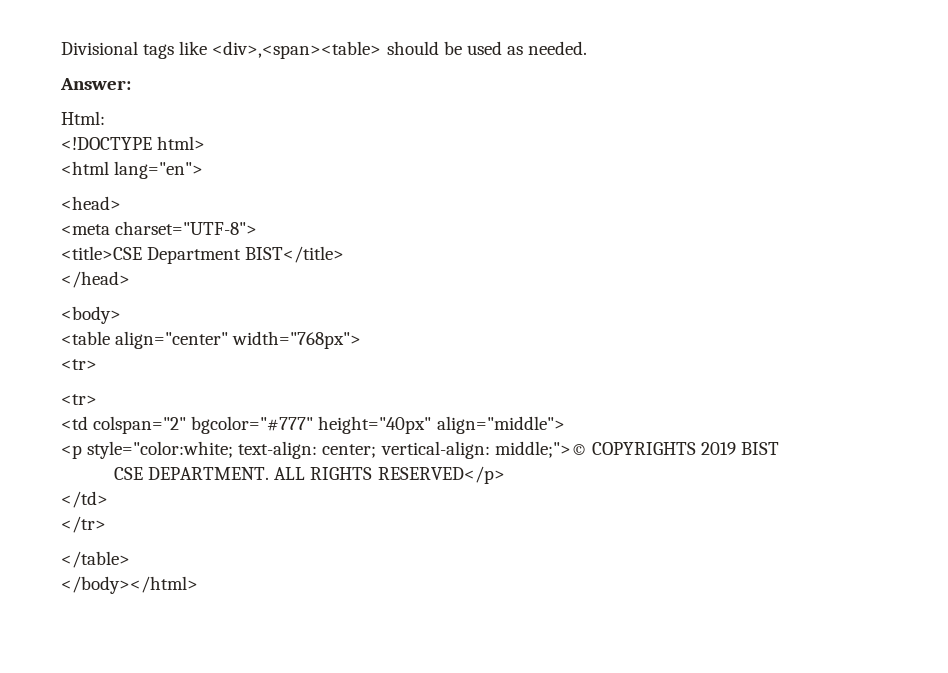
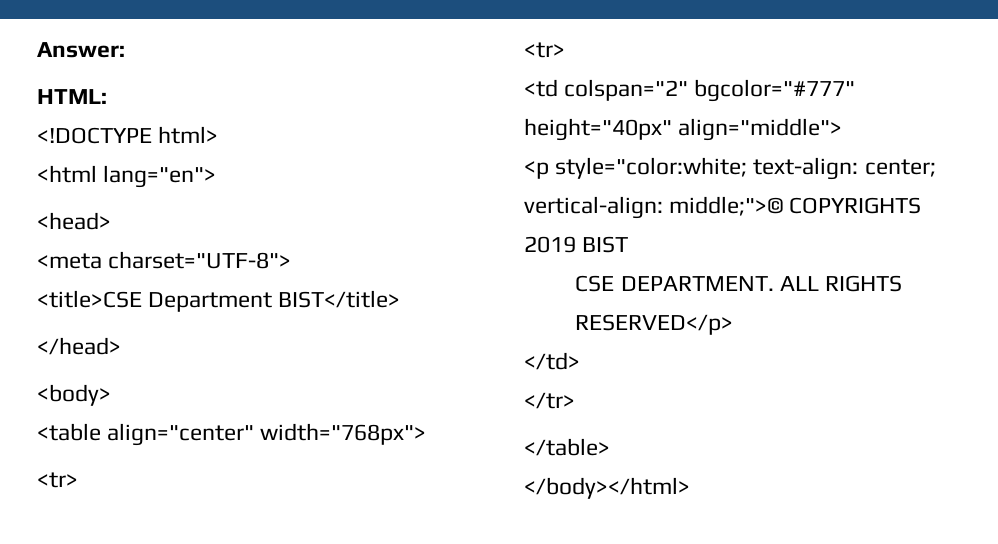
- Divisional tags like <div>,<span><table> should be used as needed.
- Html:
+ HTML:

